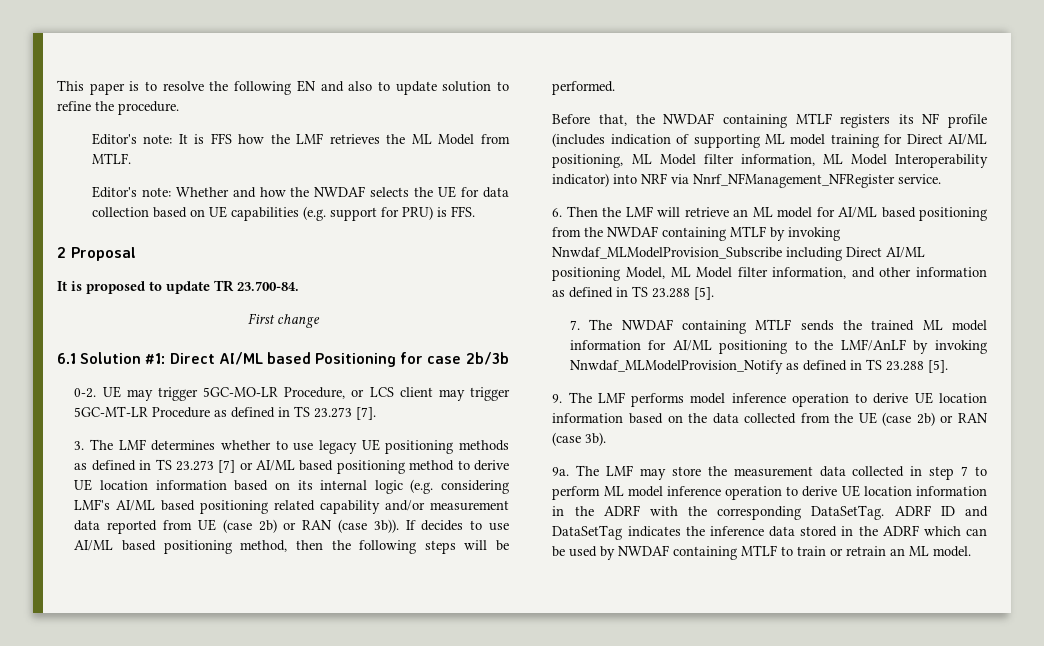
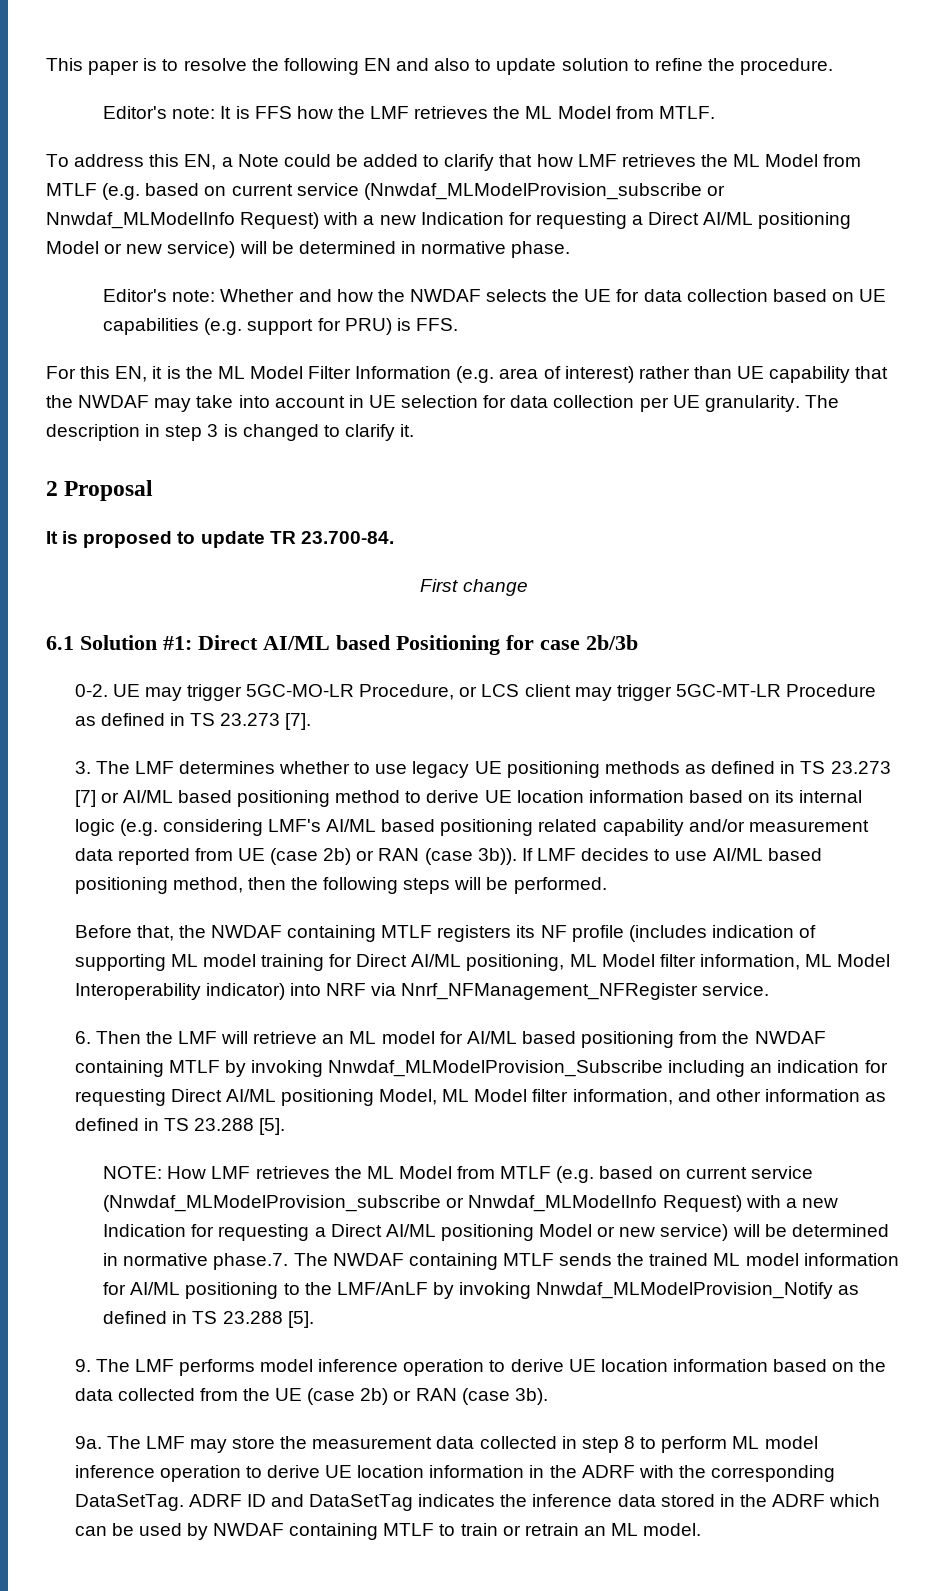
+ To address this EN, a Note could be added to clarify that how LMF retrieves the ML Model from MTLF (e.g. based on current service (Nnwdaf_MLModelProvision_subscribe or Nnwdaf_MLModelInfo Request) with a new Indication for requesting a Direct AI/ML positioning Model or new service) will be determined in normative phase.
+ For this EN, it is the ML Model Filter Information (e.g. area of interest) rather than UE capability that the NWDAF may take into account in UE selection for data collection per UE granularity. The description in step 3 is changed to clarify it.
- If decides to use AI/ML based positioning method, then the following steps will be performed.
+ If LMF decides to use AI/ML based positioning method, then the following steps will be performed.
- 6. Then the LMF will retrieve an ML model for AI/ML based positioning from the NWDAF containing MTLF by invoking Nnwdaf_MLModelProvision_Subscribe including Direct AI/ML positioning Model, ML Model filter information, and other information as defined in TS 23.288 [5].
+ 6. Then the LMF will retrieve an ML model for AI/ML based positioning from the NWDAF containing MTLF by invoking Nnwdaf_MLModelProvision_Subscribe including an indication for requesting Direct AI/ML positioning Model, ML Model filter information, and other information as defined in TS 23.288 [5].
- 7. The NWDAF containing MTLF sends the trained ML model information for AI/ML positioning to the LMF/AnLF by invoking Nnwdaf_MLModelProvision_Notify as defined in TS 23.288 [5].
+ NOTE: How LMF retrieves the ML Model from MTLF (e.g. based on current service (Nnwdaf_MLModelProvision_subscribe or Nnwdaf_MLModelInfo Request) with a new Indication for requesting a Direct AI/ML positioning Model or new service) will be determined in normative phase.7. The NWDAF containing MTLF sends the trained ML model information for AI/ML positioning to the LMF/AnLF by invoking Nnwdaf_MLModelProvision_Notify as defined in TS 23.288 [5].
- The LMF may store the measurement data collected in step 7 to perform ML model inference operation to derive UE location information in the ADRF with the corresponding DataSetTag.
+ The LMF may store the measurement data collected in step 8 to perform ML model inference operation to derive UE location information in the ADRF with the corresponding DataSetTag.

